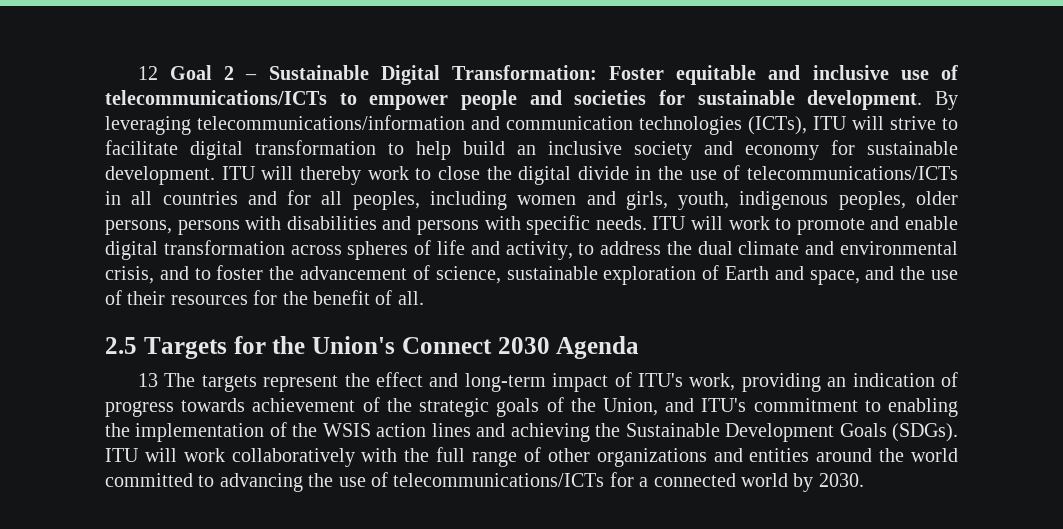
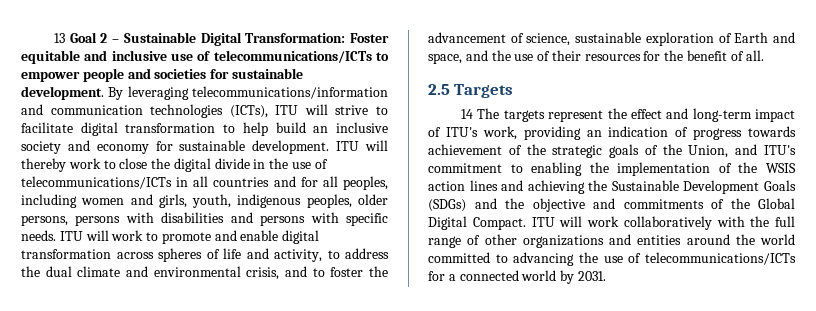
- 12 Goal 2 – Sustainable Digital Transformation: Foster equitable and inclusive use of telecommunications/ICTs to empower people and societies for sustainable development.
+ 13 Goal 2 – Sustainable Digital Transformation: Foster equitable and inclusive use of telecommunications/ICTs to empower people and societies for sustainable development.
- 2.5 Targets for the Union's Connect 2030 Agenda
- 13 The targets represent the effect and long-term impact of ITU's work, providing an indication of progress towards achievement of the strategic goals of the Union, and ITU's commitment to enabling the implementation of the WSIS action lines and achieving the Sustainable Development Goals (SDGs).
+ 2.5 Targets
+ 14 The targets represent the effect and long-term impact of ITU's work, providing an indication of progress towards achievement of the strategic goals of the Union, and ITU's commitment to enabling the implementation of the WSIS action lines and achieving the Sustainable Development Goals (SDGs) and the objective and commitments of the Global Digital Compact.
- ITU will work collaboratively with the full range of other organizations and entities around the world committed to advancing the use of telecommunications/ICTs for a connected world by 2030.
+ ITU will work collaboratively with the full range of other organizations and entities around the world committed to advancing the use of telecommunications/ICTs for a connected world by 2031.

